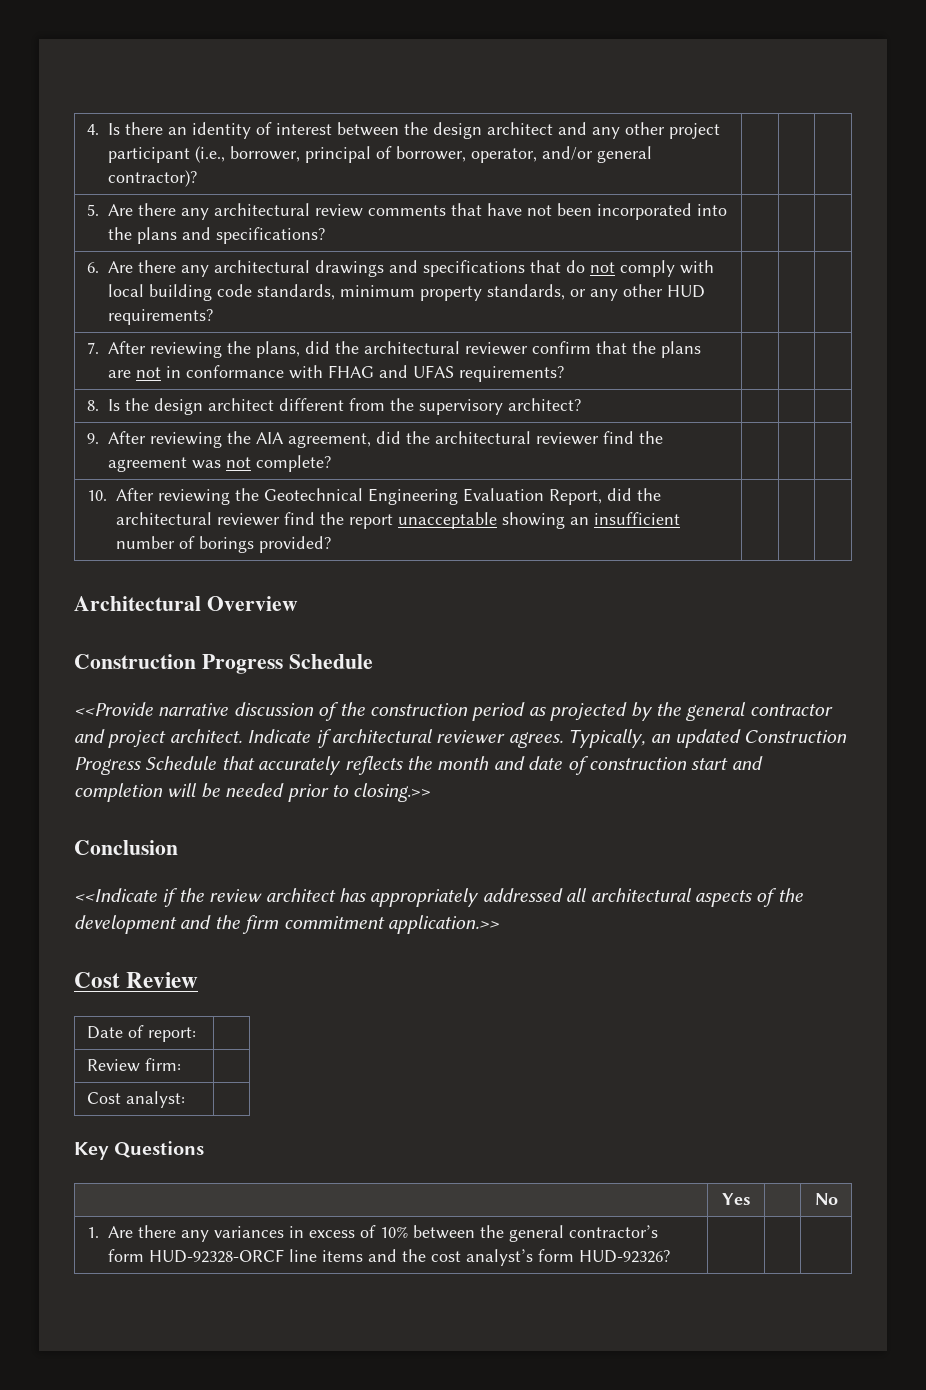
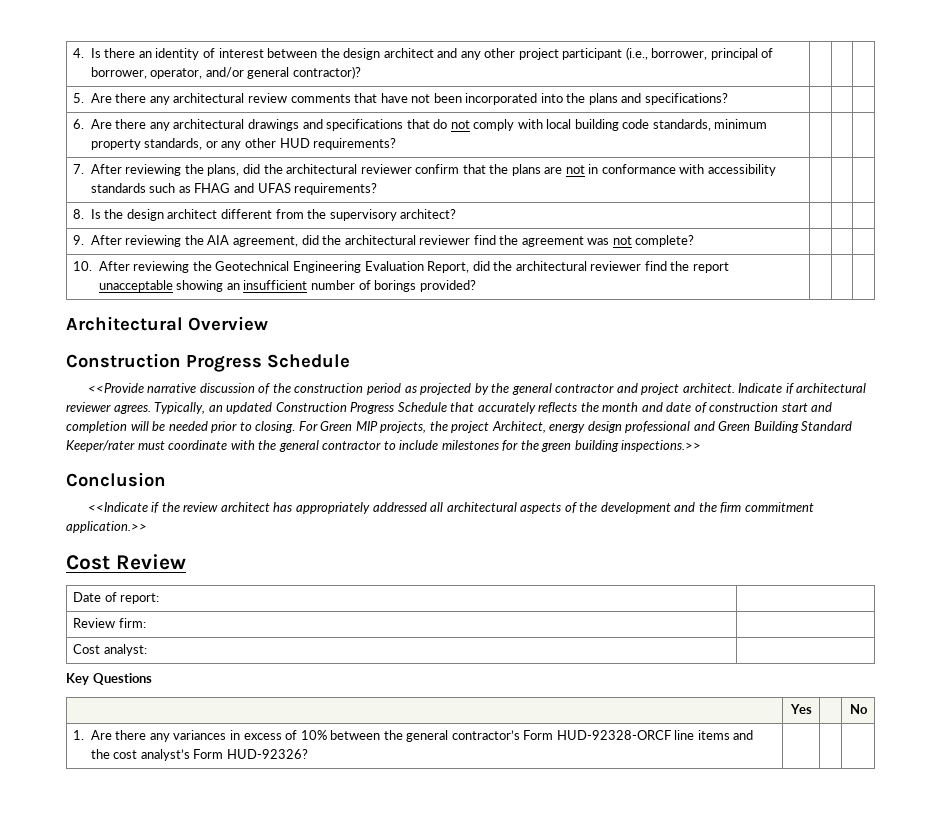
- 7. After reviewing the plans, did the architectural reviewer confirm that the plans are not in conformance with FHAG and UFAS requirements? | | |
+ 7. After reviewing the plans, did the architectural reviewer confirm that the plans are not in conformance with accessibility standards such as FHAG and UFAS requirements? | | |
- Typically, an updated Construction Progress Schedule that accurately reflects the month and date of construction start and completion will be needed prior to closing.>>
+ Typically, an updated Construction Progress Schedule that accurately reflects the month and date of construction start and completion will be needed prior to closing. For Green MIP projects, the project Architect, energy design professional and Green Building Standard Keeper/rater must coordinate with the general contractor to include milestones for the green building inspections.>>
- 1. Are there any variances in excess of 10% between the general contractor’s form HUD-92328-ORCF line items and the cost analyst’s form HUD-92326? | | |
+ 1. Are there any variances in excess of 10% between the general contractor’s Form HUD-92328-ORCF line items and the cost analyst’s Form HUD-92326? | | |

